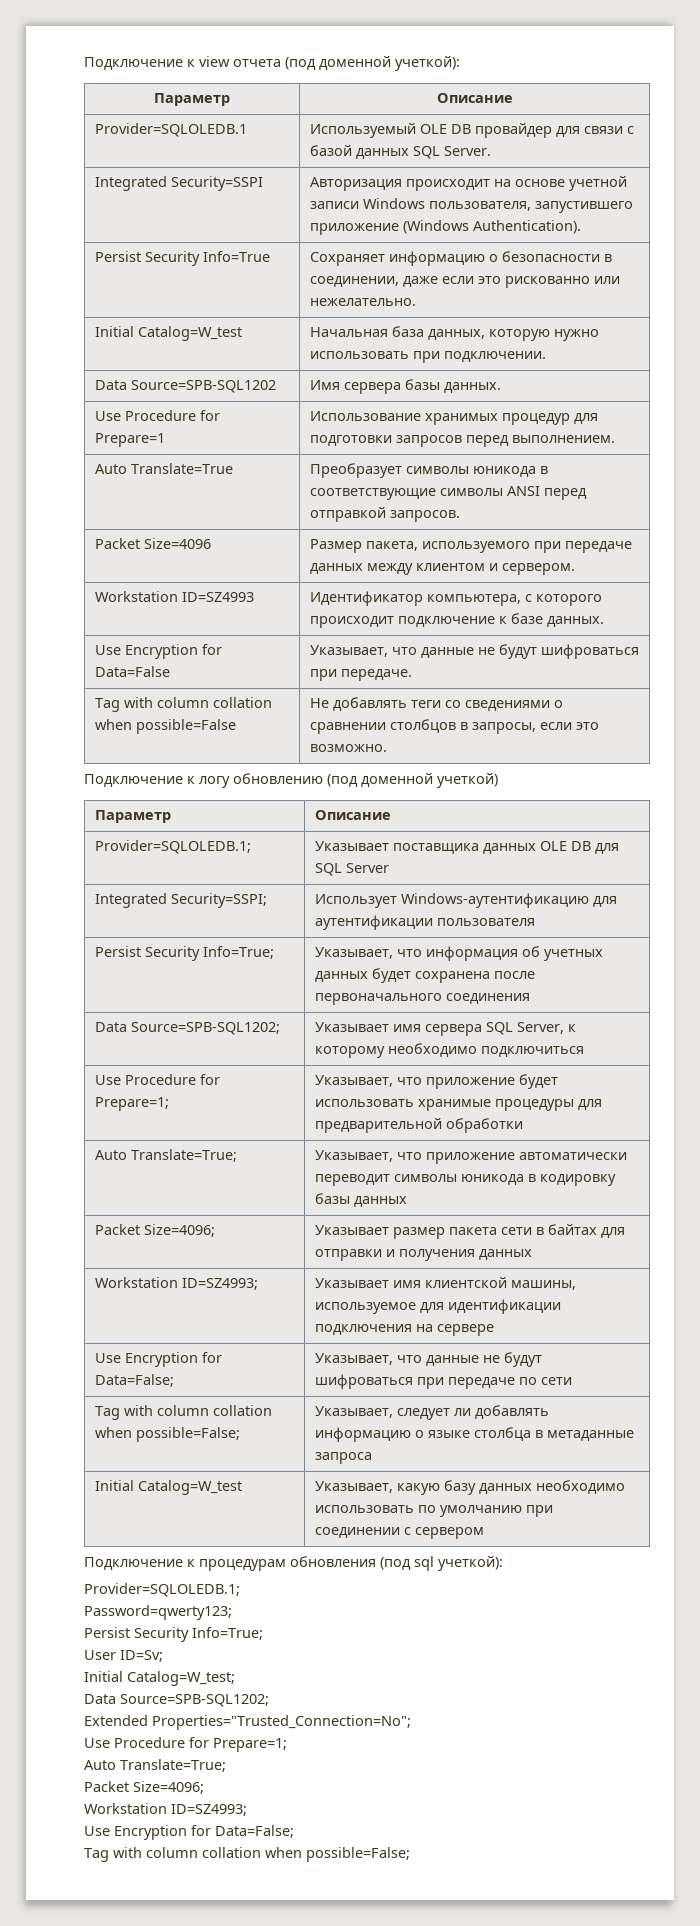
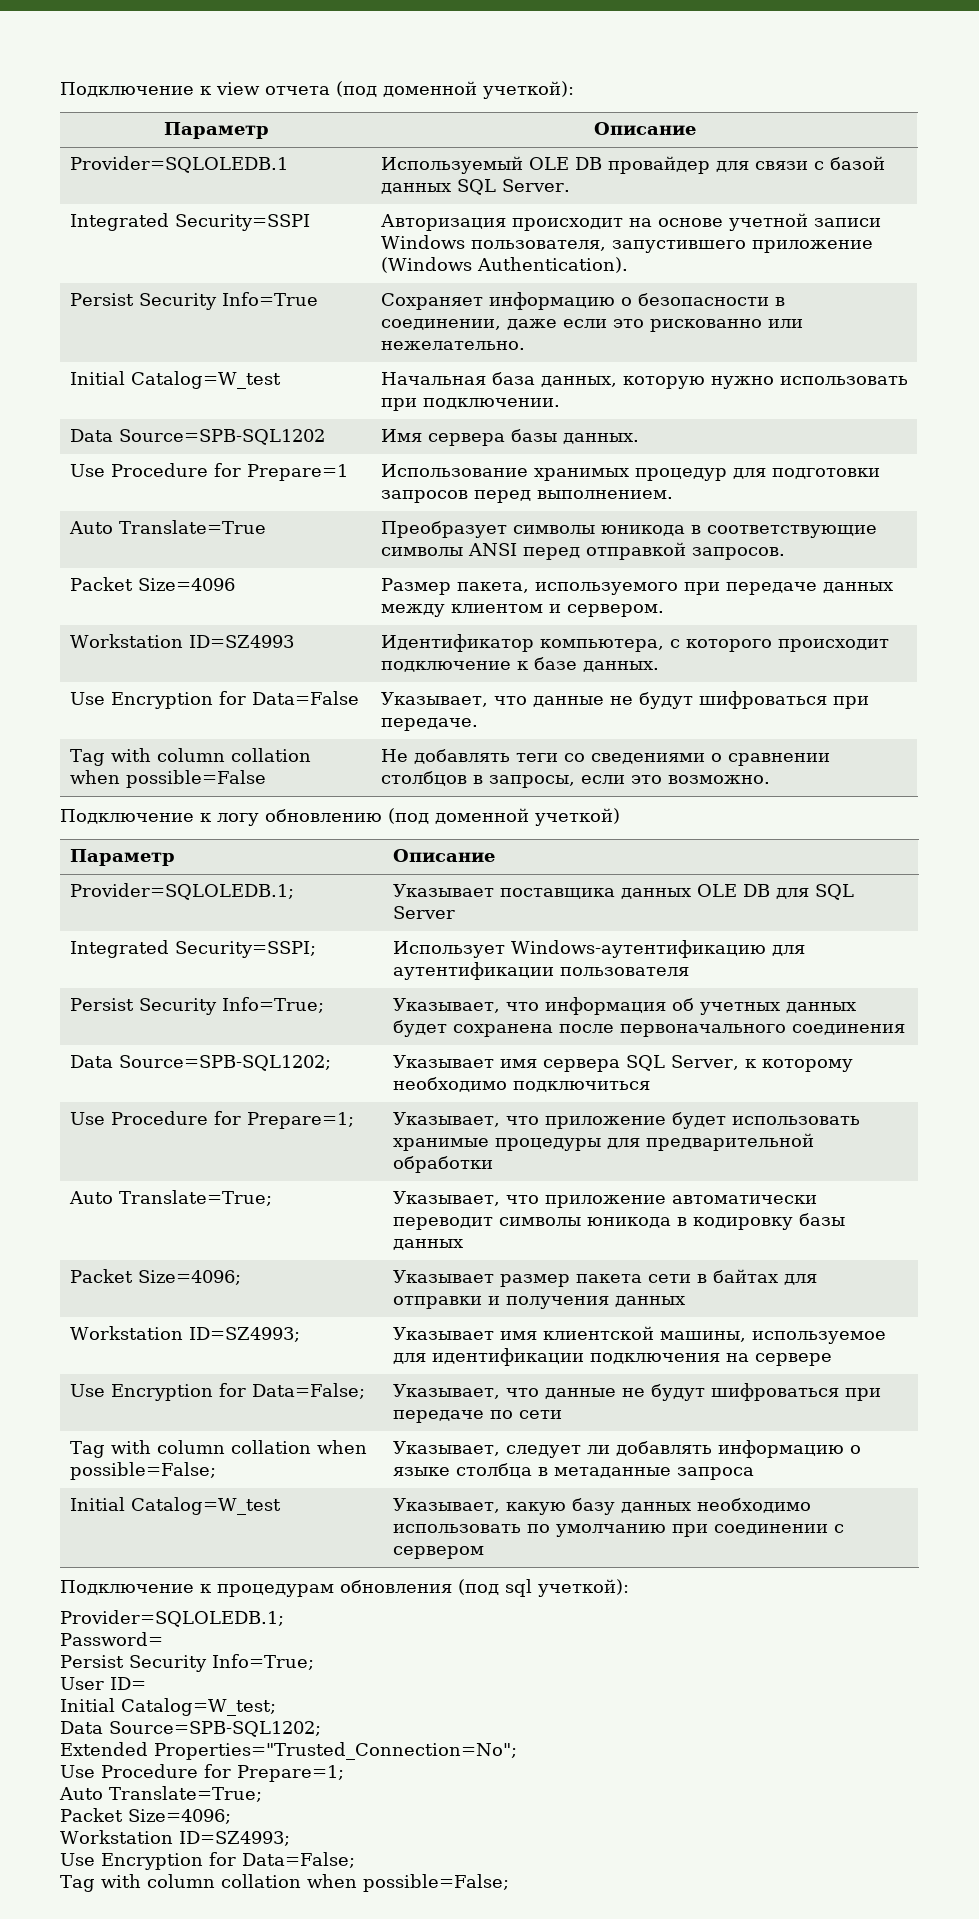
- Password=qwerty123;
+ Password=
- User ID=Sv;
+ User ID=

